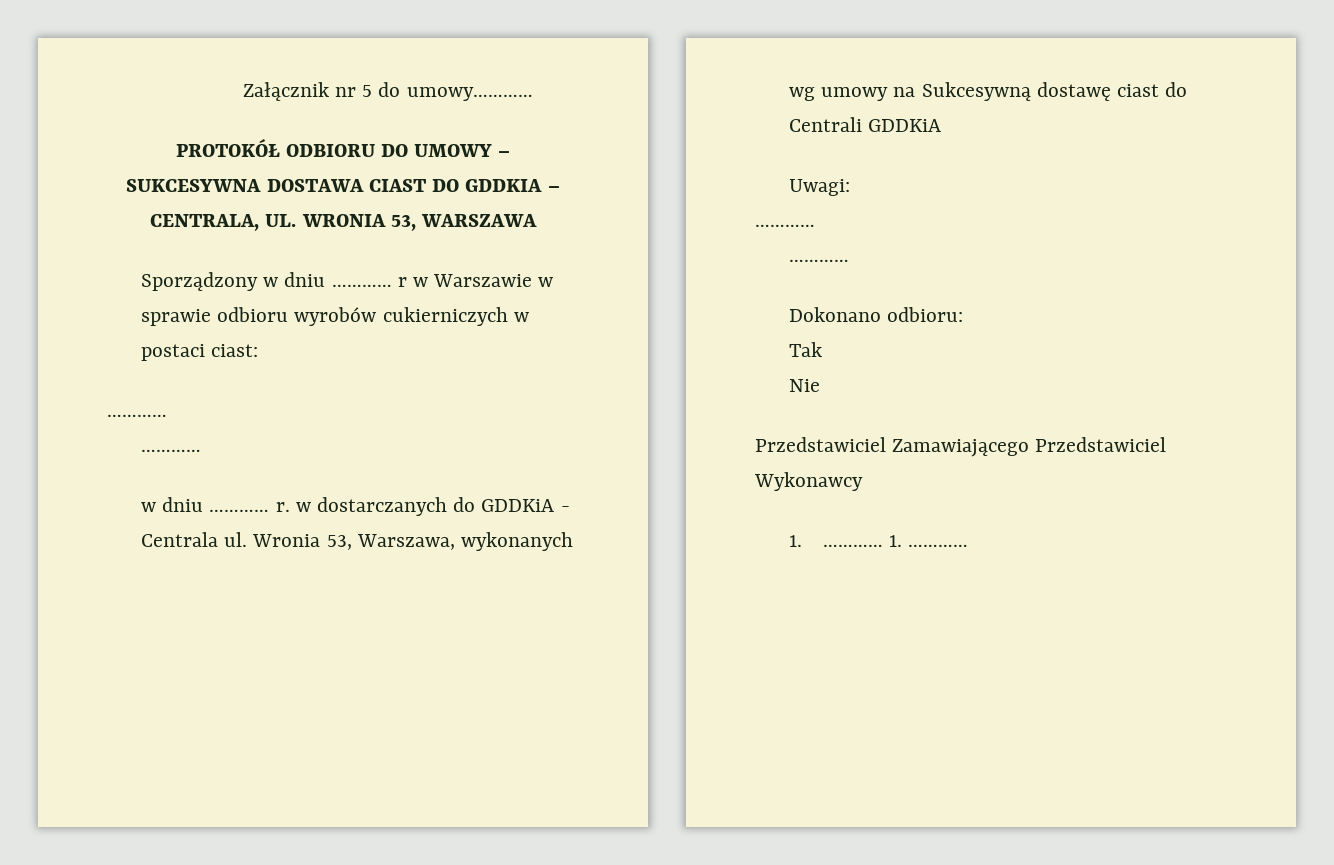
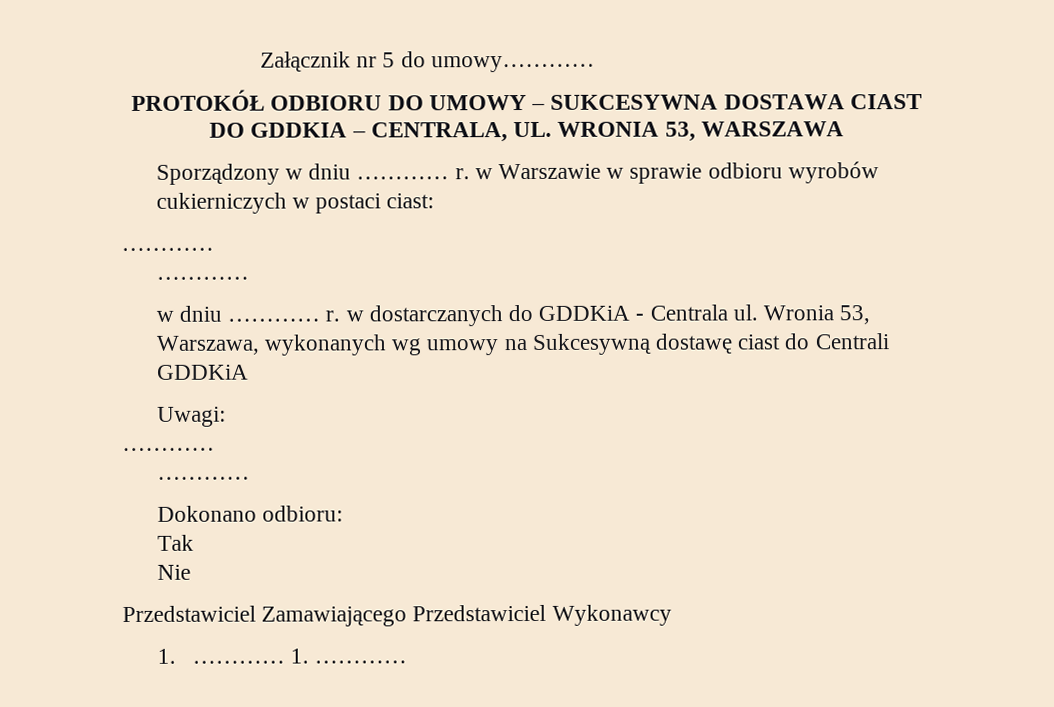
- Sporządzony w dniu ………… r w Warszawie w sprawie odbioru wyrobów cukierniczych w postaci ciast:
+ Sporządzony w dniu ………… r. w Warszawie w sprawie odbioru wyrobów cukierniczych w postaci ciast:

